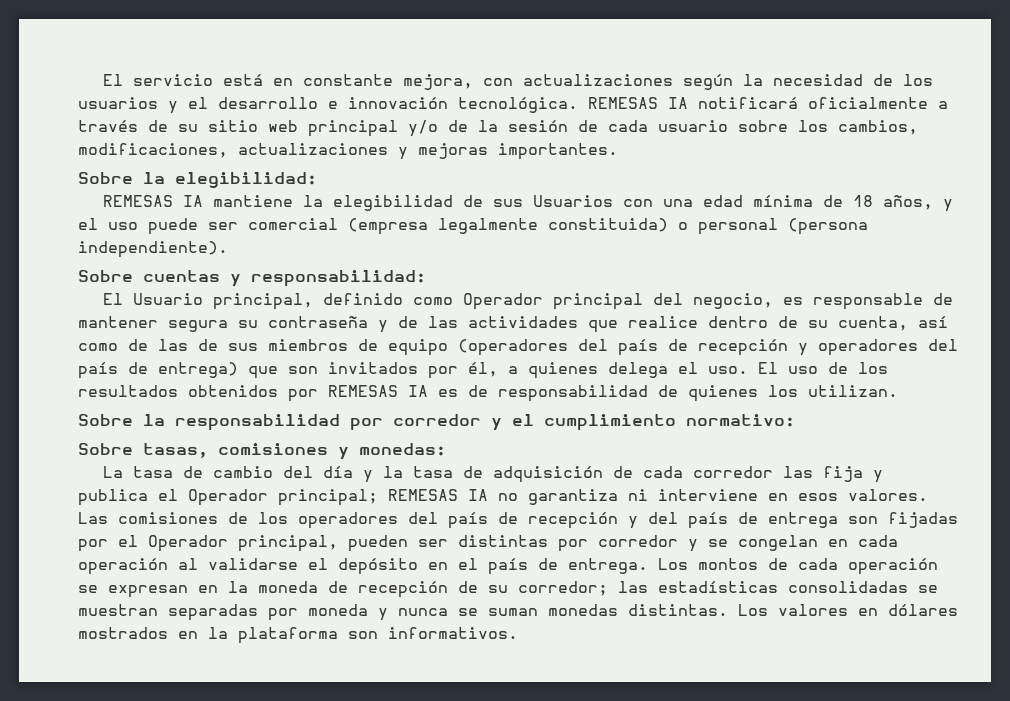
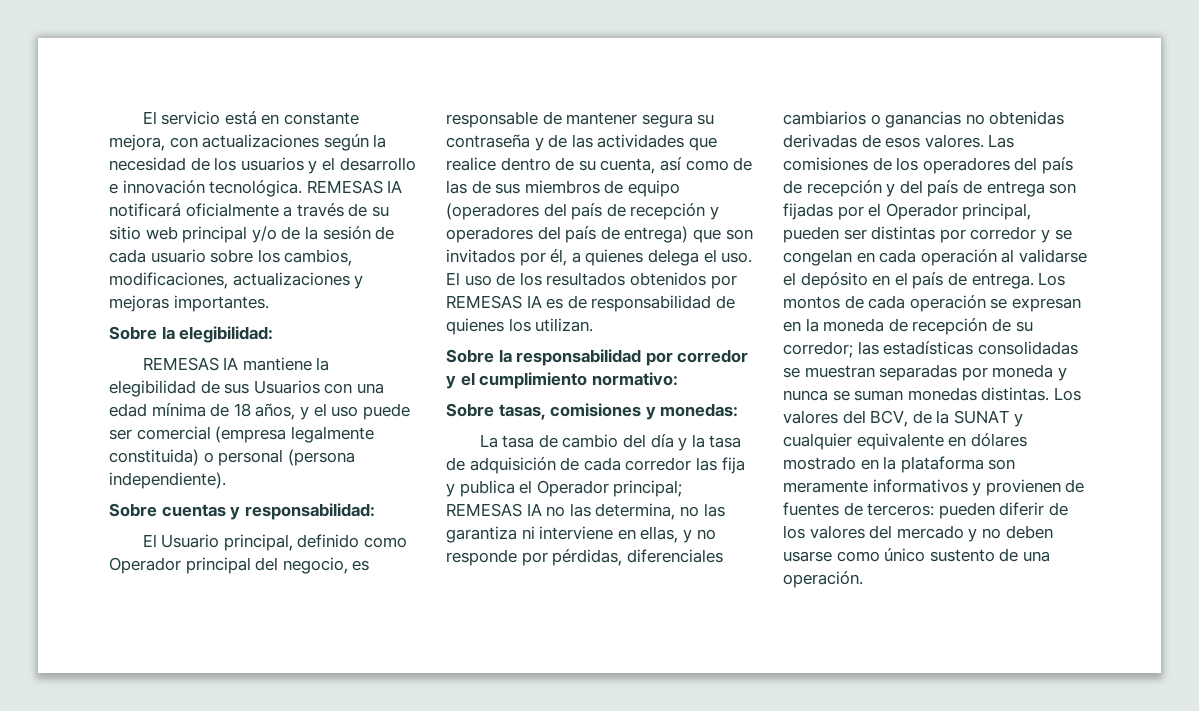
- La tasa de cambio del día y la tasa de adquisición de cada corredor las fija y publica el Operador principal; REMESAS IA no garantiza ni interviene en esos valores.
+ La tasa de cambio del día y la tasa de adquisición de cada corredor las fija y publica el Operador principal; REMESAS IA no las determina, no las garantiza ni interviene en ellas, y no responde por pérdidas, diferenciales cambiarios o ganancias no obtenidas derivadas de esos valores.
- Los valores en dólares mostrados en la plataforma son informativos.
+ Los valores del BCV, de la SUNAT y cualquier equivalente en dólares mostrado en la plataforma son meramente informativos y provienen de fuentes de terceros: pueden diferir de los valores del mercado y no deben usarse como único sustento de una operación.

